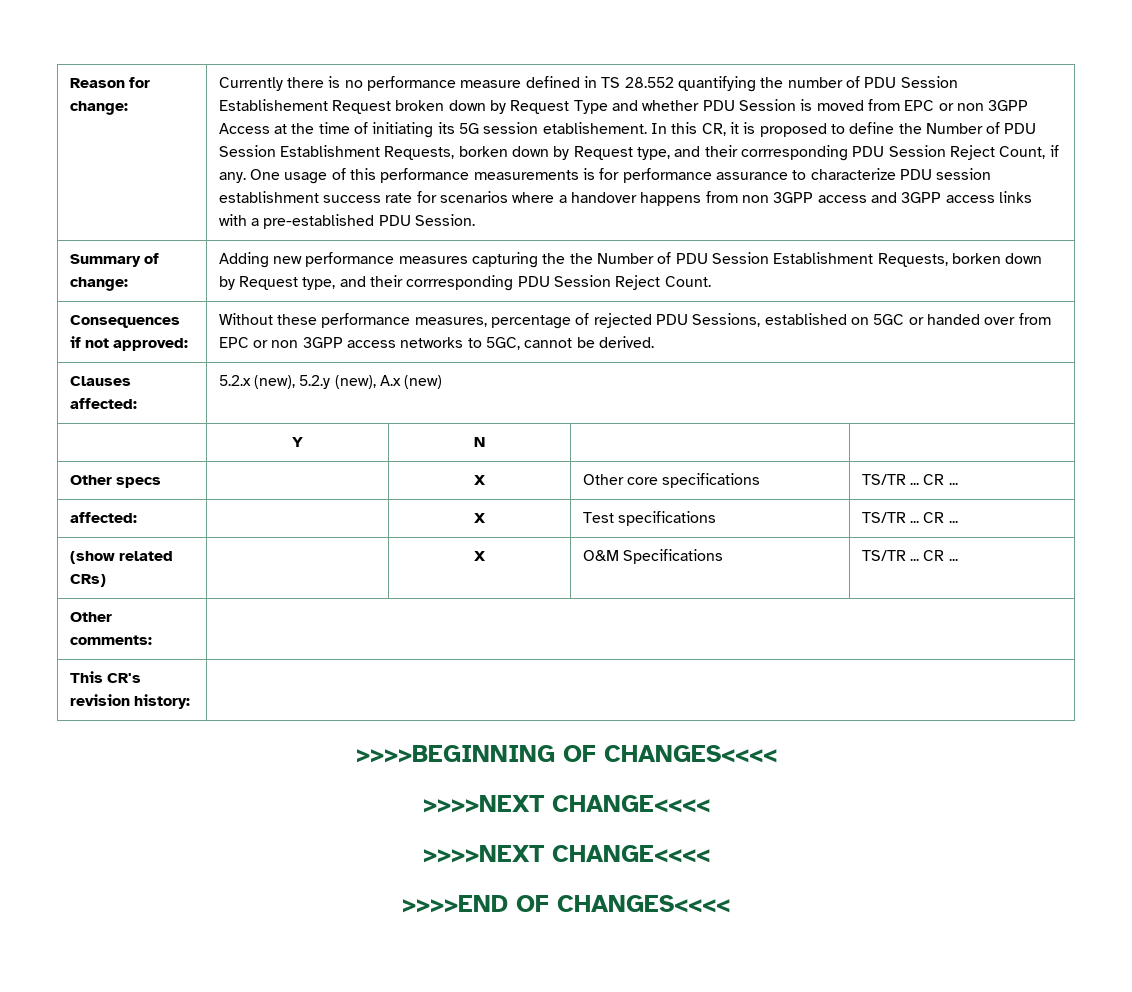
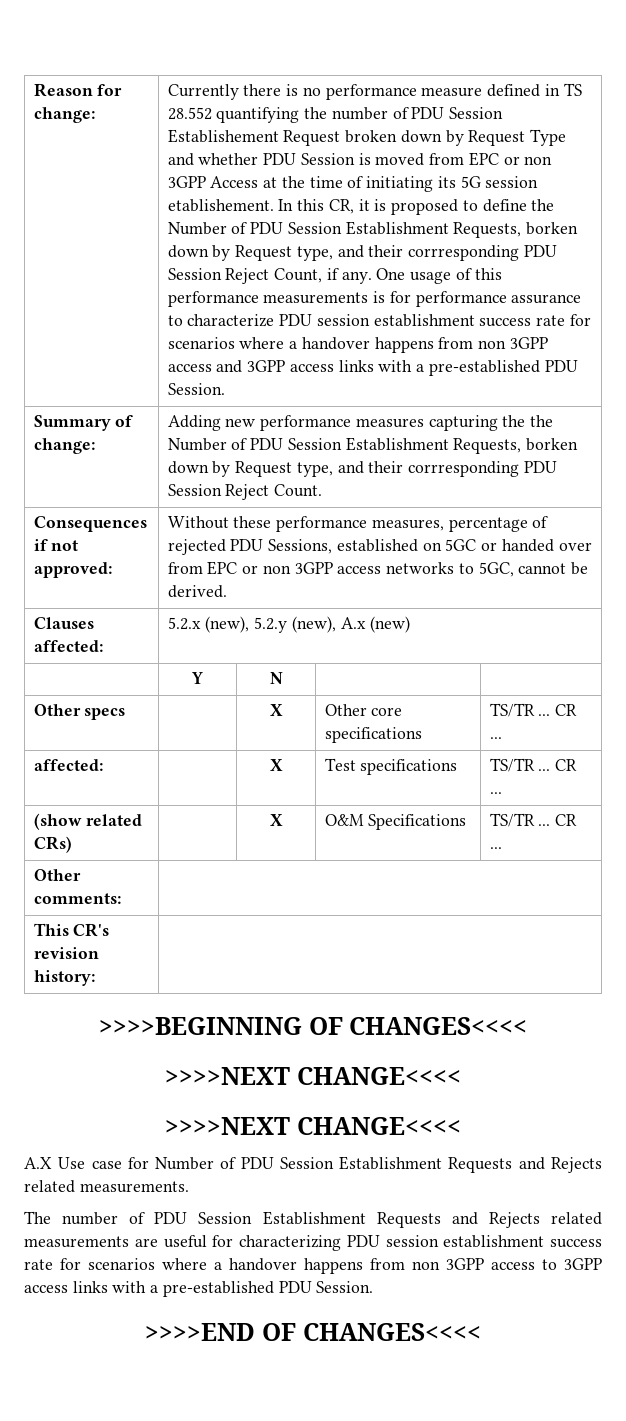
+ A.X Use case for Number of PDU Session Establishment Requests and Rejects related measurements.
+ The number of PDU Session Establishment Requests and Rejects related measurements are useful for characterizing PDU session establishment success rate for scenarios where a handover happens from non 3GPP access to 3GPP access links with a pre-established PDU Session.

